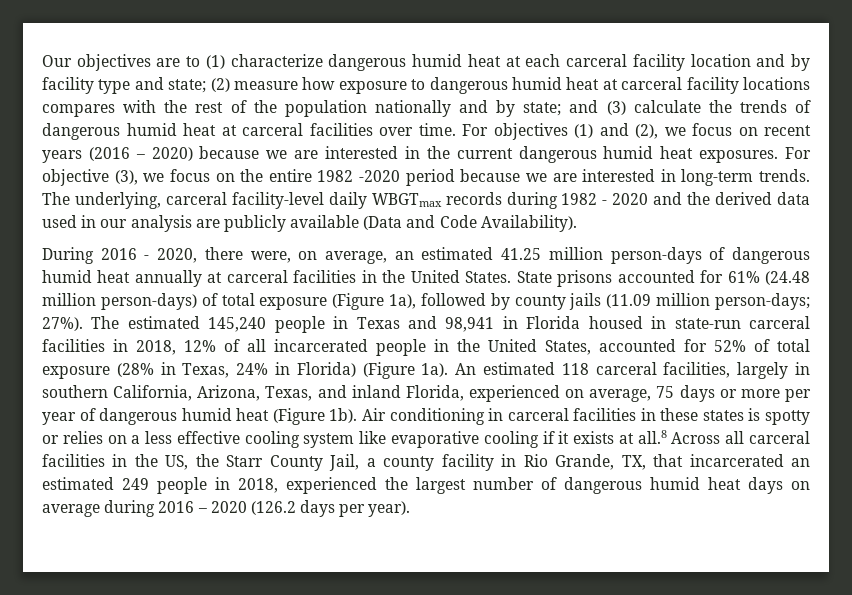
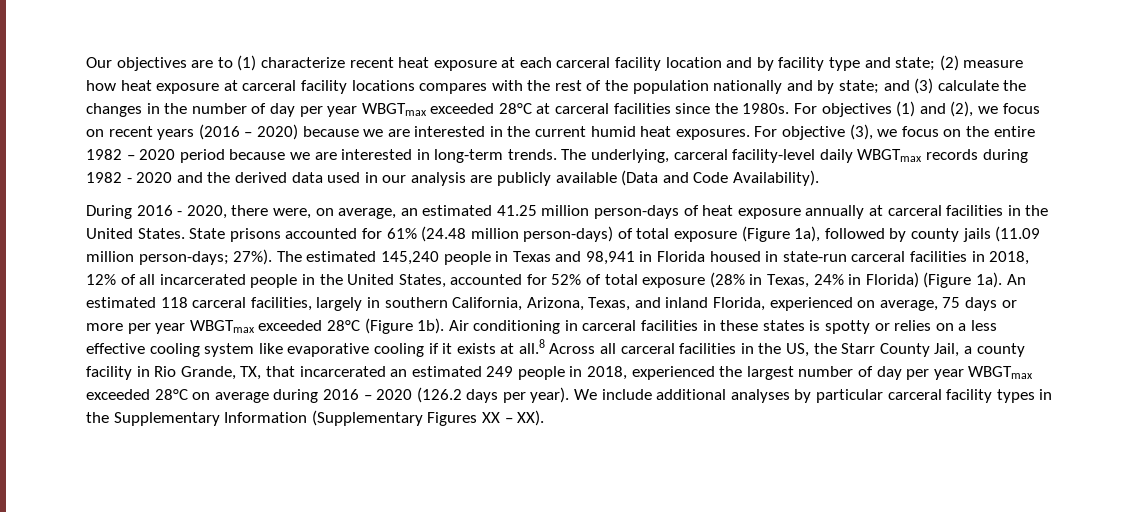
- Our objectives are to (1) characterize dangerous humid heat at each carceral facility location and by facility type and state; (2) measure how exposure to dangerous humid heat at carceral facility locations compares with the rest of the population nationally and by state; and (3) calculate the trends of dangerous humid heat at carceral facilities over time.
+ Our objectives are to (1) characterize recent heat exposure at each carceral facility location and by facility type and state; (2) measure how heat exposure at carceral facility locations compares with the rest of the population nationally and by state; and (3) calculate the changes in the number of day per year WBGTmax exceeded 28°C at carceral facilities since the 1980s.
- For objectives (1) and (2), we focus on recent years (2016 – 2020) because we are interested in the current dangerous humid heat exposures.
+ For objectives (1) and (2), we focus on recent years (2016 – 2020) because we are interested in the current humid heat exposures.
- For objective (3), we focus on the entire 1982 -2020 period because we are interested in long-term trends.
+ For objective (3), we focus on the entire 1982 – 2020 period because we are interested in long-term trends.
- During 2016 - 2020, there were, on average, an estimated 41.25 million person-days of dangerous humid heat annually at carceral facilities in the United States.
+ During 2016 - 2020, there were, on average, an estimated 41.25 million person-days of heat exposure annually at carceral facilities in the United States.
- An estimated 118 carceral facilities, largely in southern California, Arizona, Texas, and inland Florida, experienced on average, 75 days or more per year of dangerous humid heat (Figure 1b).
+ An estimated 118 carceral facilities, largely in southern California, Arizona, Texas, and inland Florida, experienced on average, 75 days or more per year WBGTmax exceeded 28°C (Figure 1b).
- Air conditioning in carceral facilities in these states is spotty or relies on a less effective cooling system like evaporative cooling if it exists at all.8 Across all carceral facilities in the US, the Starr County Jail, a county facility in Rio Grande, TX, that incarcerated an estimated 249 people in 2018, experienced the largest number of dangerous humid heat days on average during 2016 – 2020 (126.2 days per year).
+ Air conditioning in carceral facilities in these states is spotty or relies on a less effective cooling system like evaporative cooling if it exists at all.8 Across all carceral facilities in the US, the Starr County Jail, a county facility in Rio Grande, TX, that incarcerated an estimated 249 people in 2018, experienced the largest number of day per year WBGTmax exceeded 28°C on average during 2016 – 2020 (126.2 days per year).
+ We include additional analyses by particular carceral facility types in the Supplementary Information (Supplementary Figures XX – XX).

